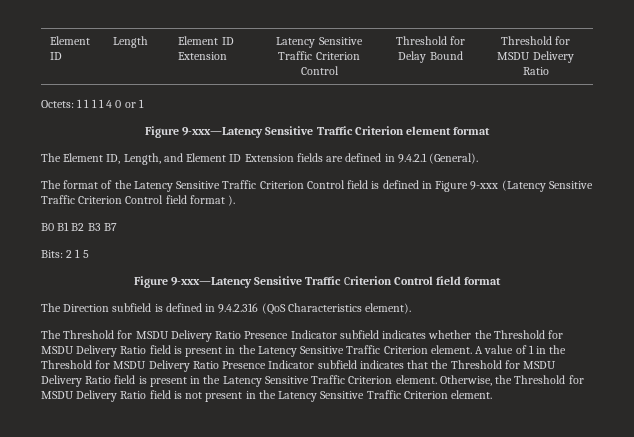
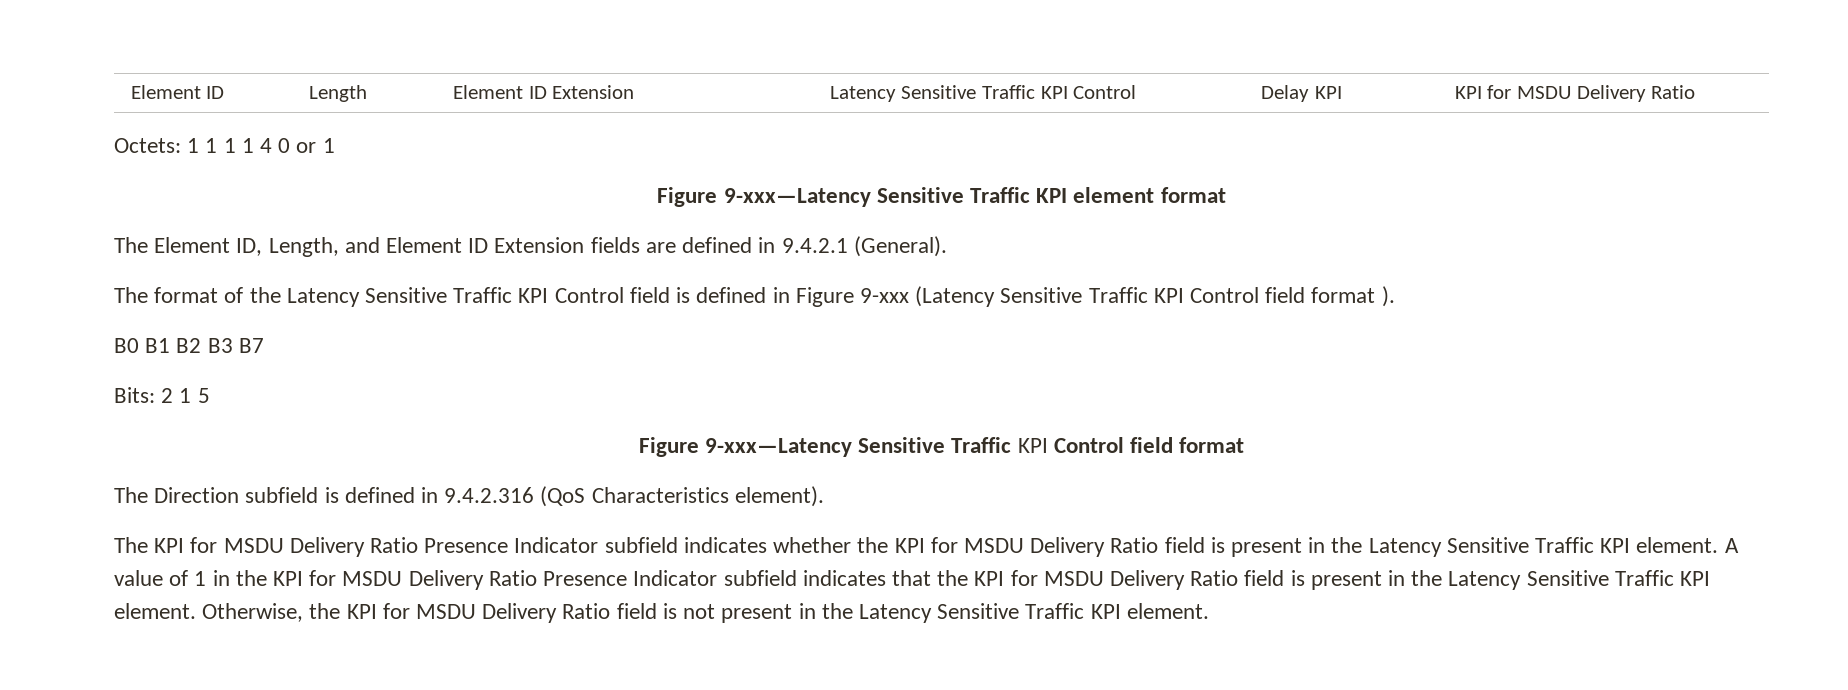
- Element ID | Length | Element ID Extension | Latency Sensitive Traffic Criterion Control | Threshold for Delay Bound | Threshold for MSDU Delivery Ratio
+ Element ID | Length | Element ID Extension | Latency Sensitive Traffic KPI Control | Delay KPI | KPI for MSDU Delivery Ratio
- Figure 9-xxx—Latency Sensitive Traffic Criterion element format
+ Figure 9-xxx—Latency Sensitive Traffic KPI element format
- The format of the Latency Sensitive Traffic Criterion Control field is defined in Figure 9-xxx (Latency Sensitive Traffic Criterion Control field format ).
+ The format of the Latency Sensitive Traffic KPI Control field is defined in Figure 9-xxx (Latency Sensitive Traffic KPI Control field format ).
- Figure 9-xxx—Latency Sensitive Traffic Criterion Control field format
+ Figure 9-xxx—Latency Sensitive Traffic KPI Control field format
- The Threshold for MSDU Delivery Ratio Presence Indicator subfield indicates whether the Threshold for MSDU Delivery Ratio field is present in the Latency Sensitive Traffic Criterion element.
+ The KPI for MSDU Delivery Ratio Presence Indicator subfield indicates whether the KPI for MSDU Delivery Ratio field is present in the Latency Sensitive Traffic KPI element.
- A value of 1 in the Threshold for MSDU Delivery Ratio Presence Indicator subfield indicates that the Threshold for MSDU Delivery Ratio field is present in the Latency Sensitive Traffic Criterion element.
+ A value of 1 in the KPI for MSDU Delivery Ratio Presence Indicator subfield indicates that the KPI for MSDU Delivery Ratio field is present in the Latency Sensitive Traffic KPI element.
- Otherwise, the Threshold for MSDU Delivery Ratio field is not present in the Latency Sensitive Traffic Criterion element.
+ Otherwise, the KPI for MSDU Delivery Ratio field is not present in the Latency Sensitive Traffic KPI element.

